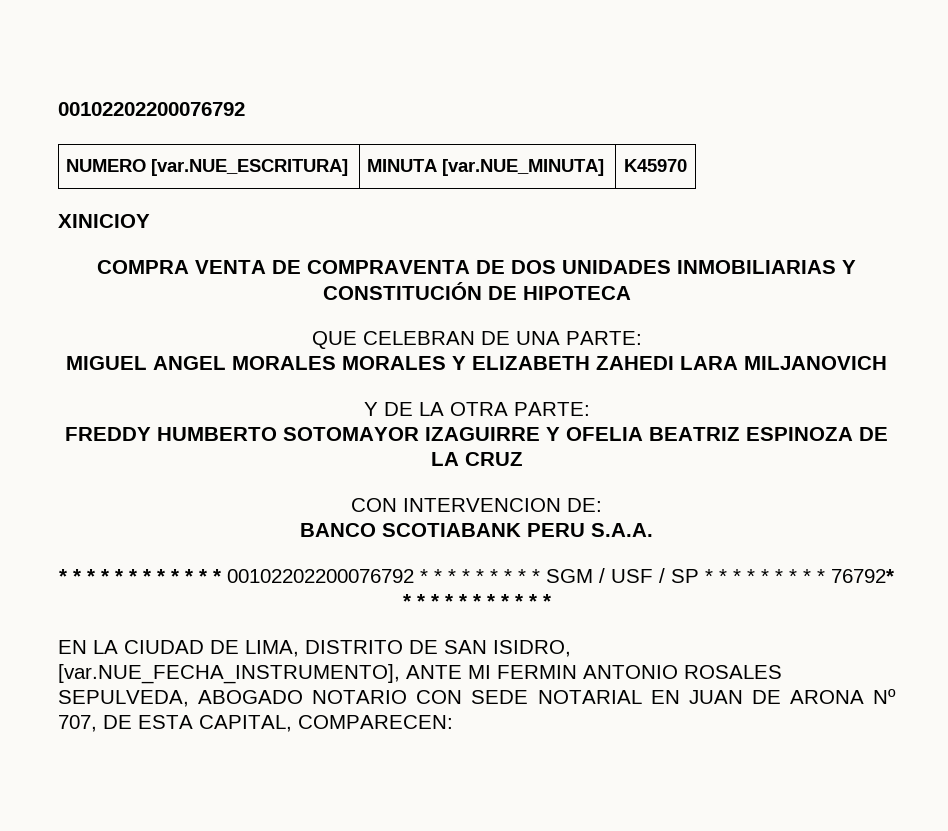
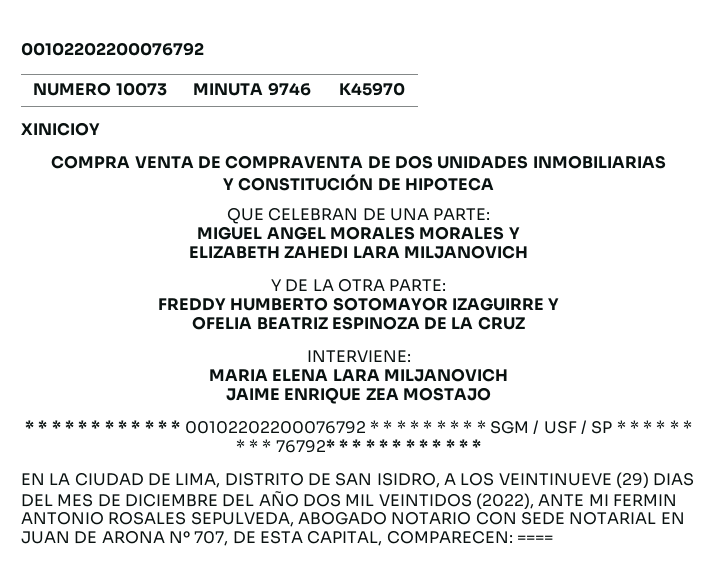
- NUMERO [var.NUE_ESCRITURA] | MINUTA [var.NUE_MINUTA] | K45970
+ NUMERO 10073 | MINUTA 9746 | K45970
- COMPRA VENTA DE COMPRAVENTA DE DOS UNIDADES INMOBILIARIAS Y CONSTITUCIÓN DE HIPOTECA
+ COMPRA VENTA DE COMPRAVENTA DE DOS UNIDADES INMOBILIARIAS
+ Y CONSTITUCIÓN DE HIPOTECA
- MIGUEL ANGEL MORALES MORALES Y ELIZABETH ZAHEDI LARA MILJANOVICH
+ MIGUEL ANGEL MORALES MORALES Y
+ ELIZABETH ZAHEDI LARA MILJANOVICH
- FREDDY HUMBERTO SOTOMAYOR IZAGUIRRE Y OFELIA BEATRIZ ESPINOZA DE LA CRUZ
+ FREDDY HUMBERTO SOTOMAYOR IZAGUIRRE Y
+ OFELIA BEATRIZ ESPINOZA DE LA CRUZ
- CON INTERVENCION DE:
- BANCO SCOTIABANK PERU S.A.A.
+ INTERVIENE:
+ MARIA ELENA LARA MILJANOVICH
+ JAIME ENRIQUE ZEA MOSTAJO
- EN LA CIUDAD DE LIMA, DISTRITO DE SAN ISIDRO, [var.NUE_FECHA_INSTRUMENTO], ANTE MI FERMIN ANTONIO ROSALES SEPULVEDA, ABOGADO NOTARIO CON SEDE NOTARIAL EN JUAN DE ARONA Nº 707, DE ESTA CAPITAL, COMPARECEN:
+ EN LA CIUDAD DE LIMA, DISTRITO DE SAN ISIDRO, A LOS VEINTINUEVE (29) DIAS DEL MES DE DICIEMBRE DEL AÑO DOS MIL VEINTIDOS (2022), ANTE MI FERMIN ANTONIO ROSALES SEPULVEDA, ABOGADO NOTARIO CON SEDE NOTARIAL EN JUAN DE ARONA Nº 707, DE ESTA CAPITAL, COMPARECEN: ====

